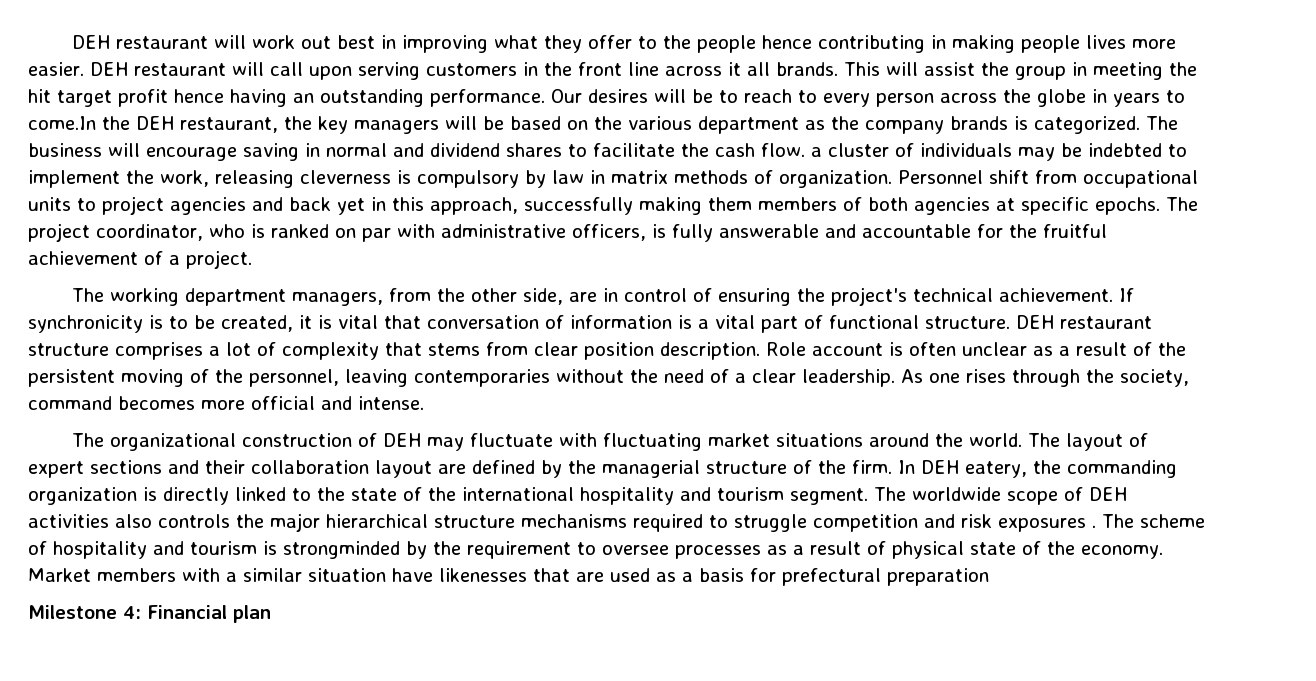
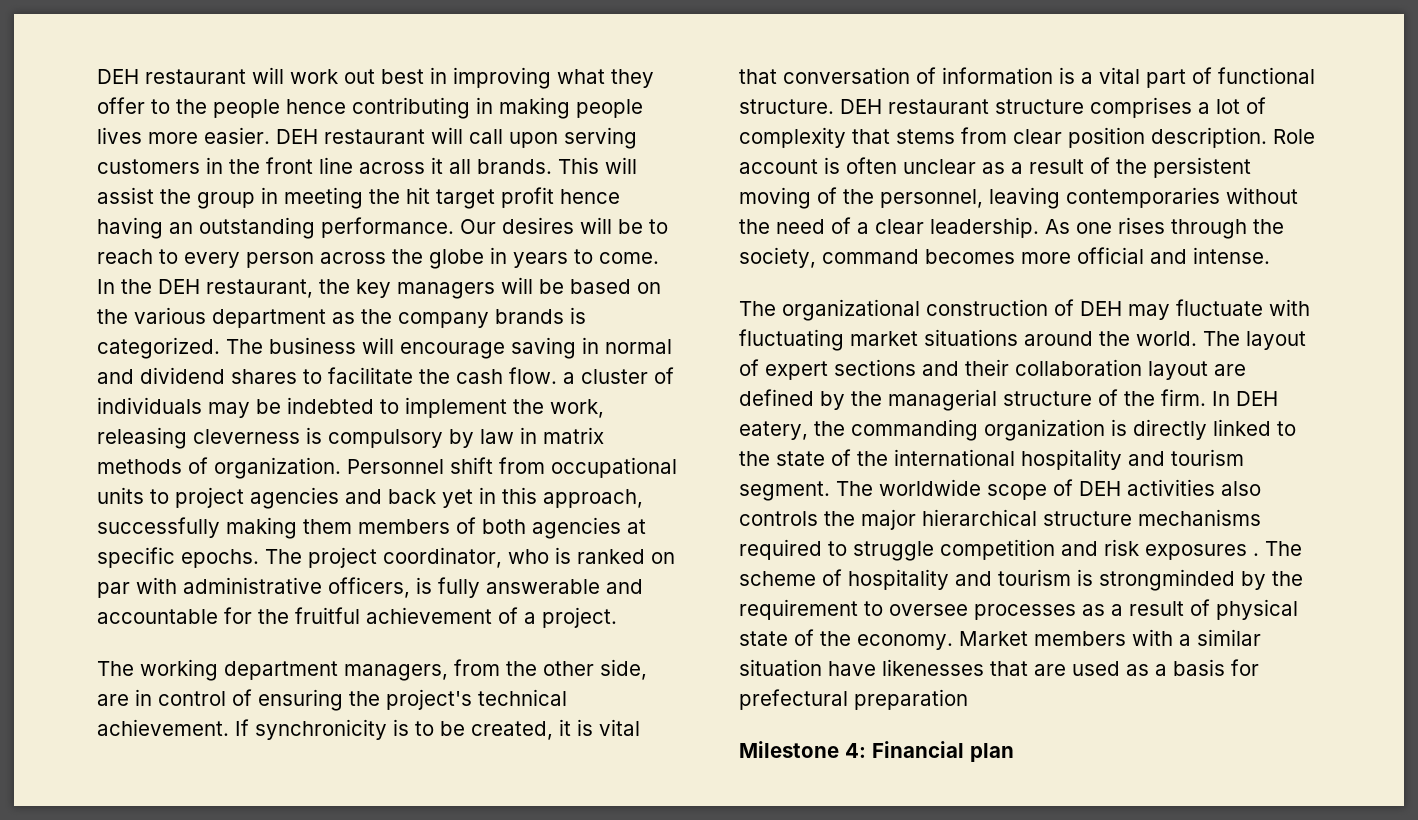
- Our desires will be to reach to every person across the globe in years to come.In the DEH restaurant, the key managers will be based on the various department as the company brands is categorized.
+ Our desires will be to reach to every person across the globe in years to come. In the DEH restaurant, the key managers will be based on the various department as the company brands is categorized.

